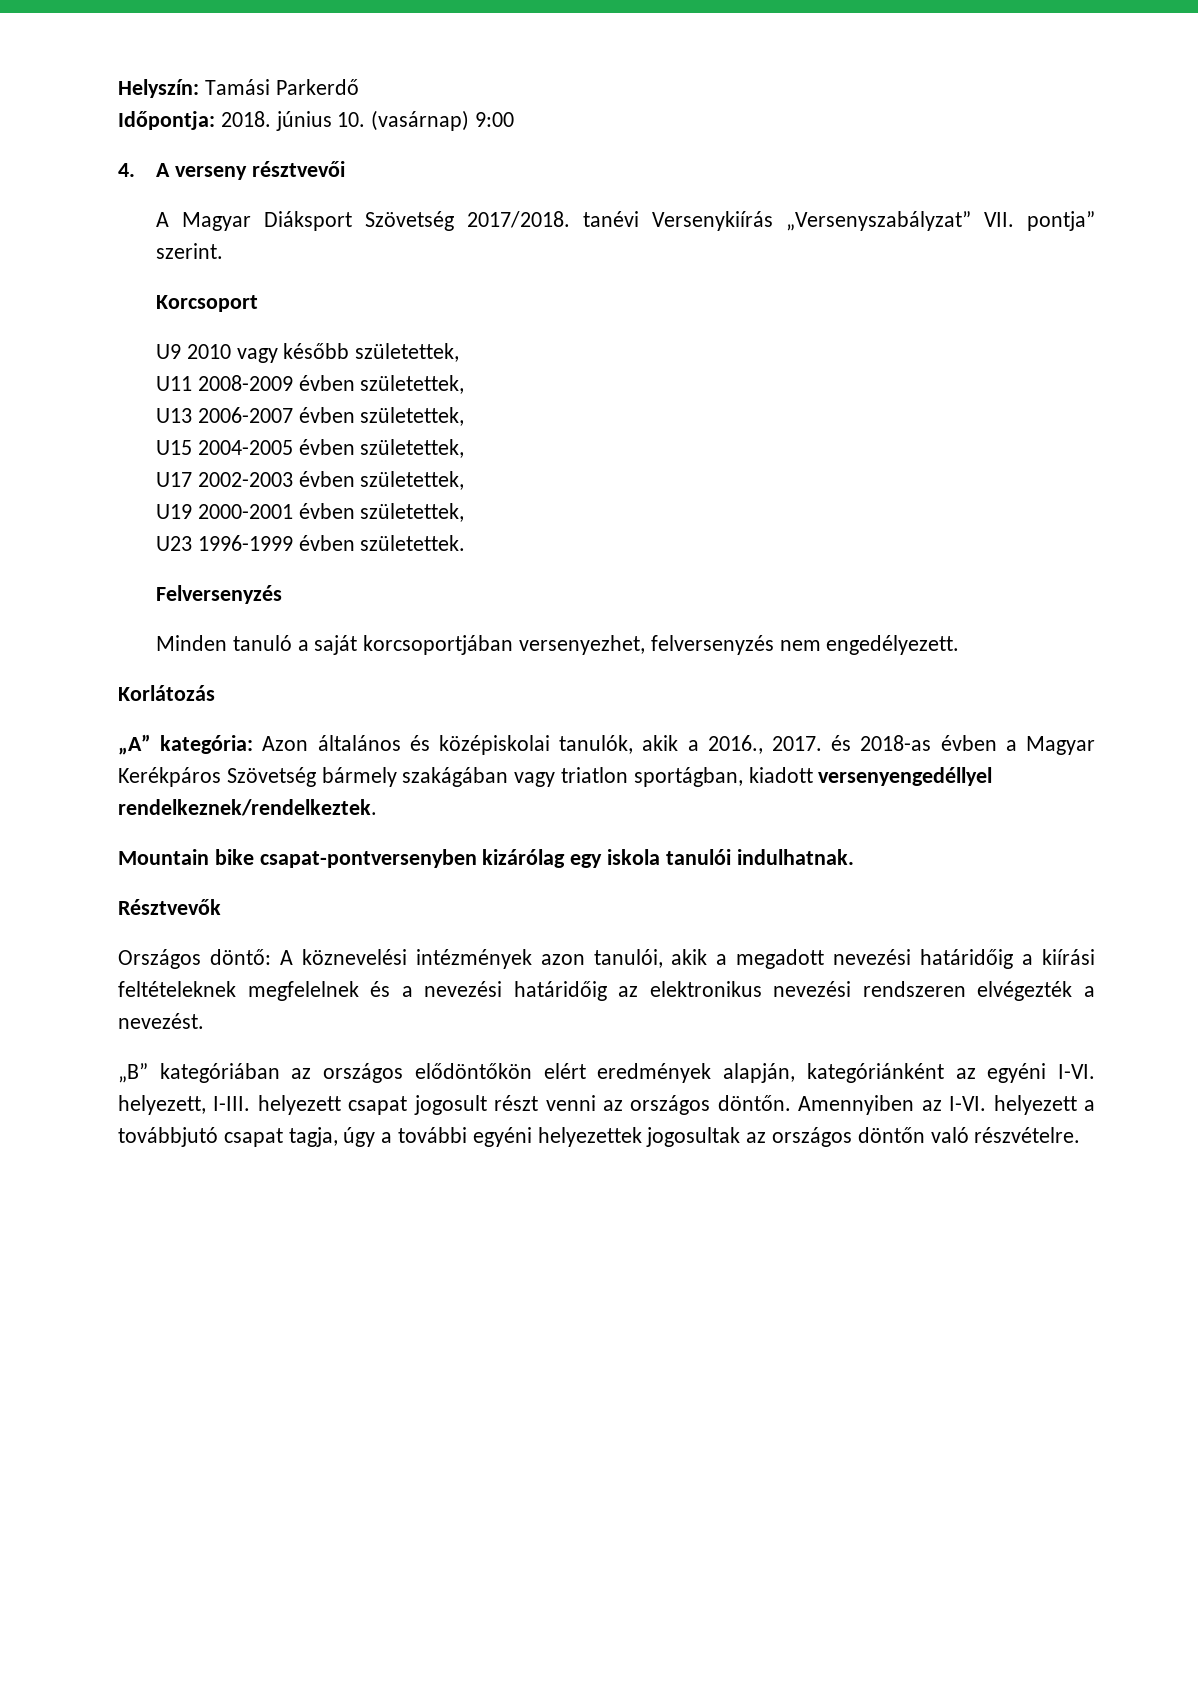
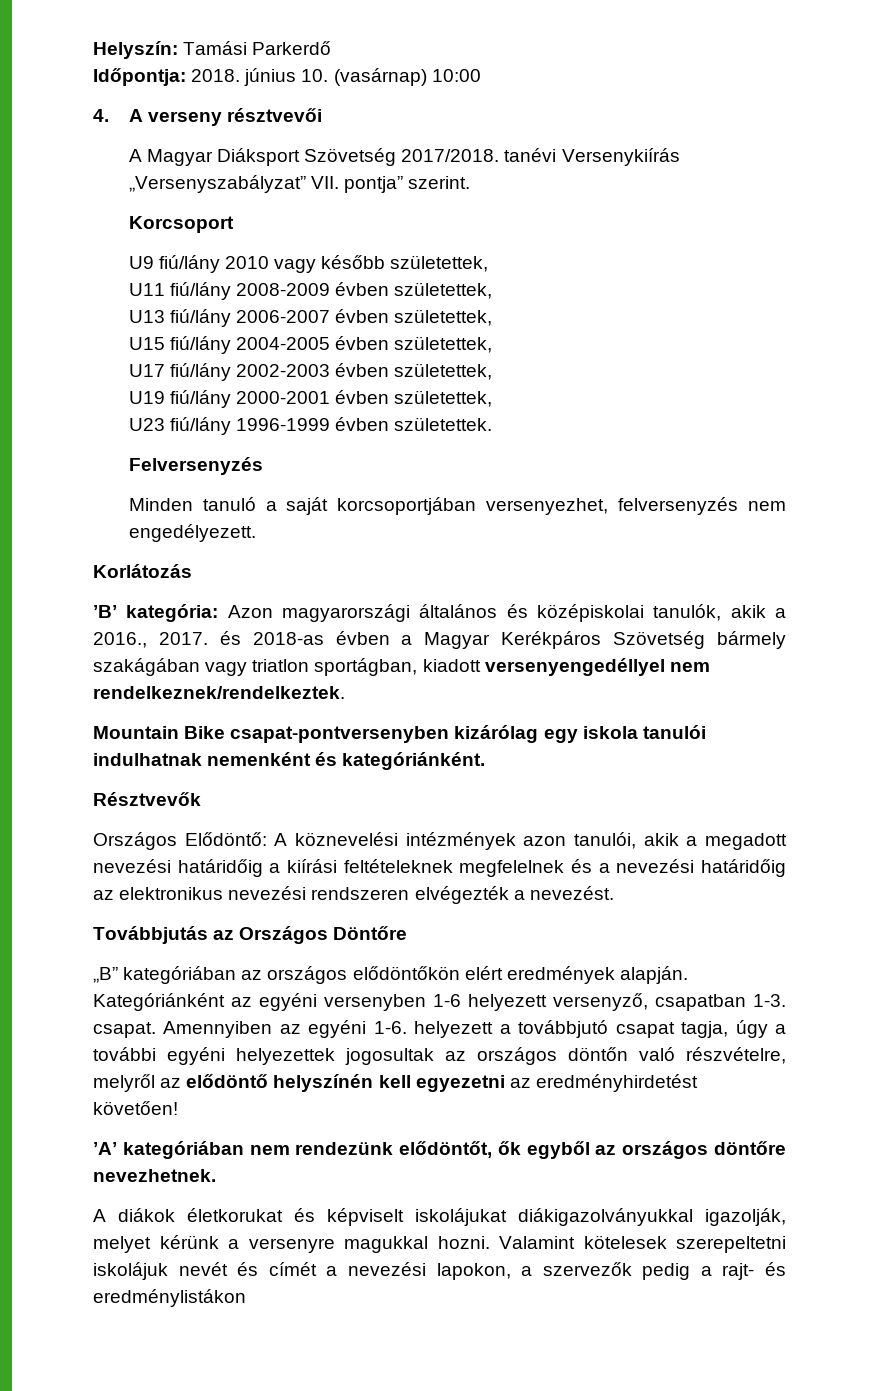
- Időpontja: 2018. június 10. (vasárnap) 9:00
+ Időpontja: 2018. június 10. (vasárnap) 10:00
- U9 2010 vagy később születettek,
+ U9 fiú/lány 2010 vagy később születettek,
- U11 2008-2009 évben születettek,
+ U11 fiú/lány 2008-2009 évben születettek,
- U13 2006-2007 évben születettek,
+ U13 fiú/lány 2006-2007 évben születettek,
- U15 2004-2005 évben születettek,
+ U15 fiú/lány 2004-2005 évben születettek,
- U17 2002-2003 évben születettek,
+ U17 fiú/lány 2002-2003 évben születettek,
- U19 2000-2001 évben születettek,
+ U19 fiú/lány 2000-2001 évben születettek,
- U23 1996-1999 évben születettek.
+ U23 fiú/lány 1996-1999 évben születettek.
- „A” kategória: Azon általános és középiskolai tanulók, akik a 2016., 2017. és 2018-as évben a Magyar Kerékpáros Szövetség bármely szakágában vagy triatlon sportágban, kiadott versenyengedéllyel rendelkeznek/rendelkeztek.
+ ’B’ kategória: Azon magyarországi általános és középiskolai tanulók, akik a 2016., 2017. és 2018-as évben a Magyar Kerékpáros Szövetség bármely szakágában vagy triatlon sportágban, kiadott versenyengedéllyel nem rendelkeznek/rendelkeztek.
- Mountain bike csapat-pontversenyben kizárólag egy iskola tanulói indulhatnak.
+ Mountain Bike csapat-pontversenyben kizárólag egy iskola tanulói indulhatnak nemenként és kategóriánként.
- Országos döntő: A köznevelési intézmények azon tanulói, akik a megadott nevezési határidőig a kiírási feltételeknek megfelelnek és a nevezési határidőig az elektronikus nevezési rendszeren elvégezték a nevezést.
+ Országos Elődöntő: A köznevelési intézmények azon tanulói, akik a megadott nevezési határidőig a kiírási feltételeknek megfelelnek és a nevezési határidőig az elektronikus nevezési rendszeren elvégezték a nevezést.
+ Továbbjutás az Országos Döntőre
- „B” kategóriában az országos elődöntőkön elért eredmények alapján, kategóriánként az egyéni I-VI. helyezett, I-III. helyezett csapat jogosult részt venni az országos döntőn. Amennyiben az I-VI. helyezett a továbbjutó csapat tagja, úgy a további egyéni helyezettek jogosultak az országos döntőn való részvételre.
+ „B” kategóriában az országos elődöntőkön elért eredmények alapján. Kategóriánként az egyéni versenyben 1-6 helyezett versenyző, csapatban 1-3. csapat. Amennyiben az egyéni 1-6. helyezett a továbbjutó csapat tagja, úgy a további egyéni helyezettek jogosultak az országos döntőn való részvételre, melyről az elődöntő helyszínén kell egyezetni az eredményhirdetést követően!
+ ’A’ kategóriában nem rendezünk elődöntőt, ők egyből az országos döntőre nevezhetnek.
+ A diákok életkorukat és képviselt iskolájukat diákigazolványukkal igazolják, melyet kérünk a versenyre magukkal hozni. Valamint kötelesek szerepeltetni iskolájuk nevét és címét a nevezési lapokon, a szervezők pedig a rajt- és eredménylistákon

